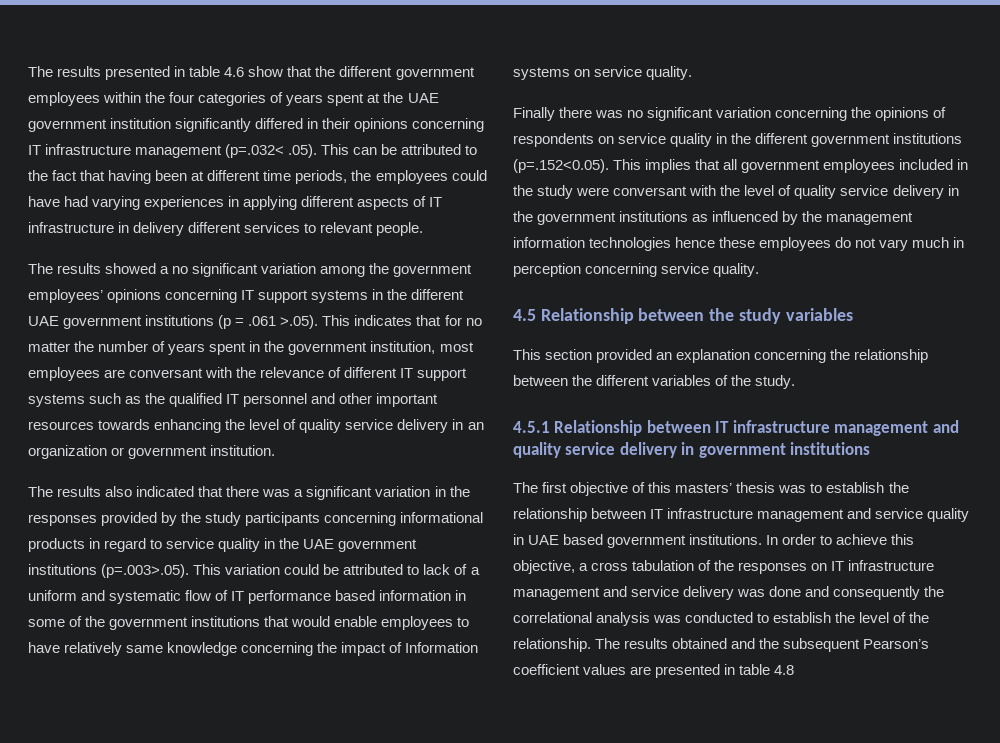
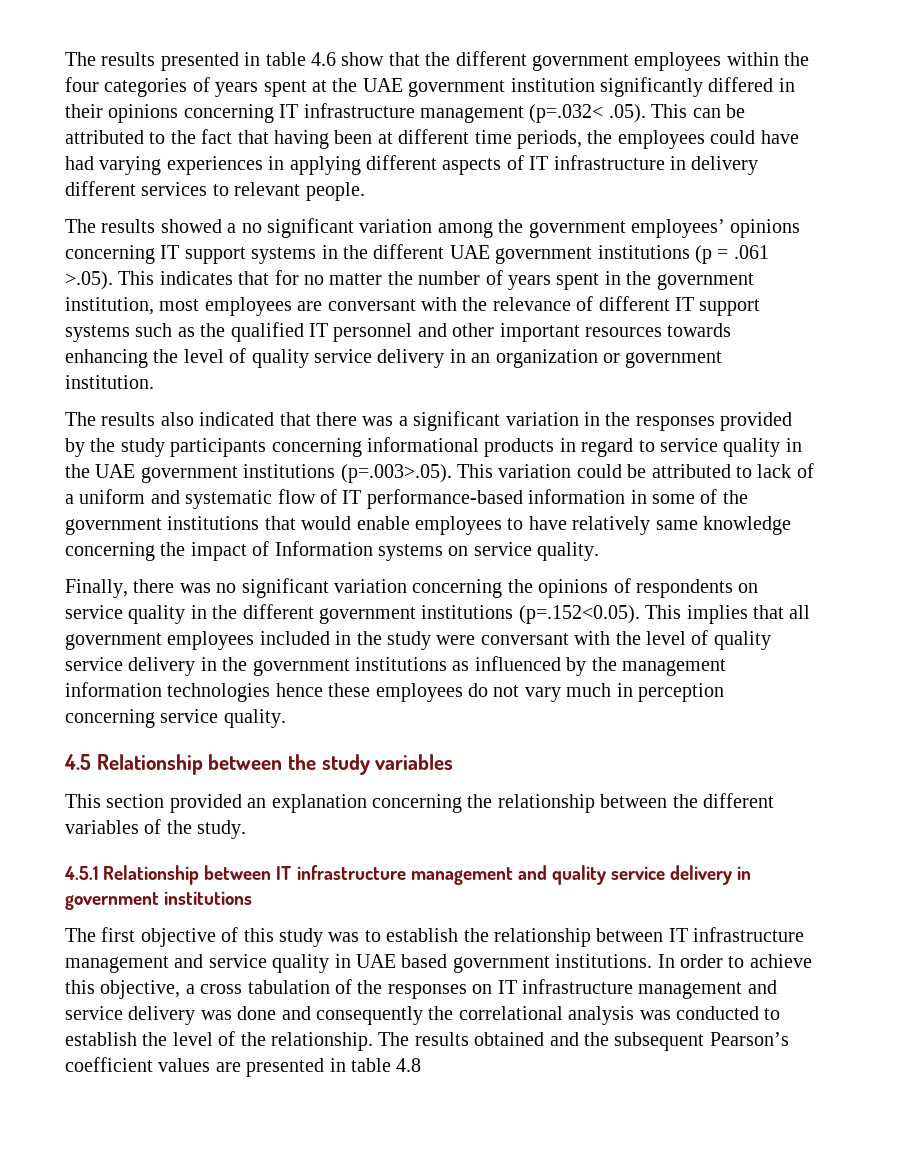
- The results also indicated that there was a significant variation in the responses provided by the study participants concerning informational products in regard to service quality in the UAE government institutions (p=.003>.05). This variation could be attributed to lack of a uniform and systematic flow of IT performance based information in some of the government institutions that would enable employees to have relatively same knowledge concerning the impact of Information systems on service quality.
+ The results also indicated that there was a significant variation in the responses provided by the study participants concerning informational products in regard to service quality in the UAE government institutions (p=.003>.05). This variation could be attributed to lack of a uniform and systematic flow of IT performance-based information in some of the government institutions that would enable employees to have relatively same knowledge concerning the impact of Information systems on service quality.
- Finally there was no significant variation concerning the opinions of respondents on service quality in the different government institutions (p=.152<0.05). This implies that all government employees included in the study were conversant with the level of quality service delivery in the government institutions as influenced by the management information technologies hence these employees do not vary much in perception concerning service quality.
+ Finally, there was no significant variation concerning the opinions of respondents on service quality in the different government institutions (p=.152<0.05). This implies that all government employees included in the study were conversant with the level of quality service delivery in the government institutions as influenced by the management information technologies hence these employees do not vary much in perception concerning service quality.
- The first objective of this masters’ thesis was to establish the relationship between IT infrastructure management and service quality in UAE based government institutions.
+ The first objective of this study was to establish the relationship between IT infrastructure management and service quality in UAE based government institutions.

